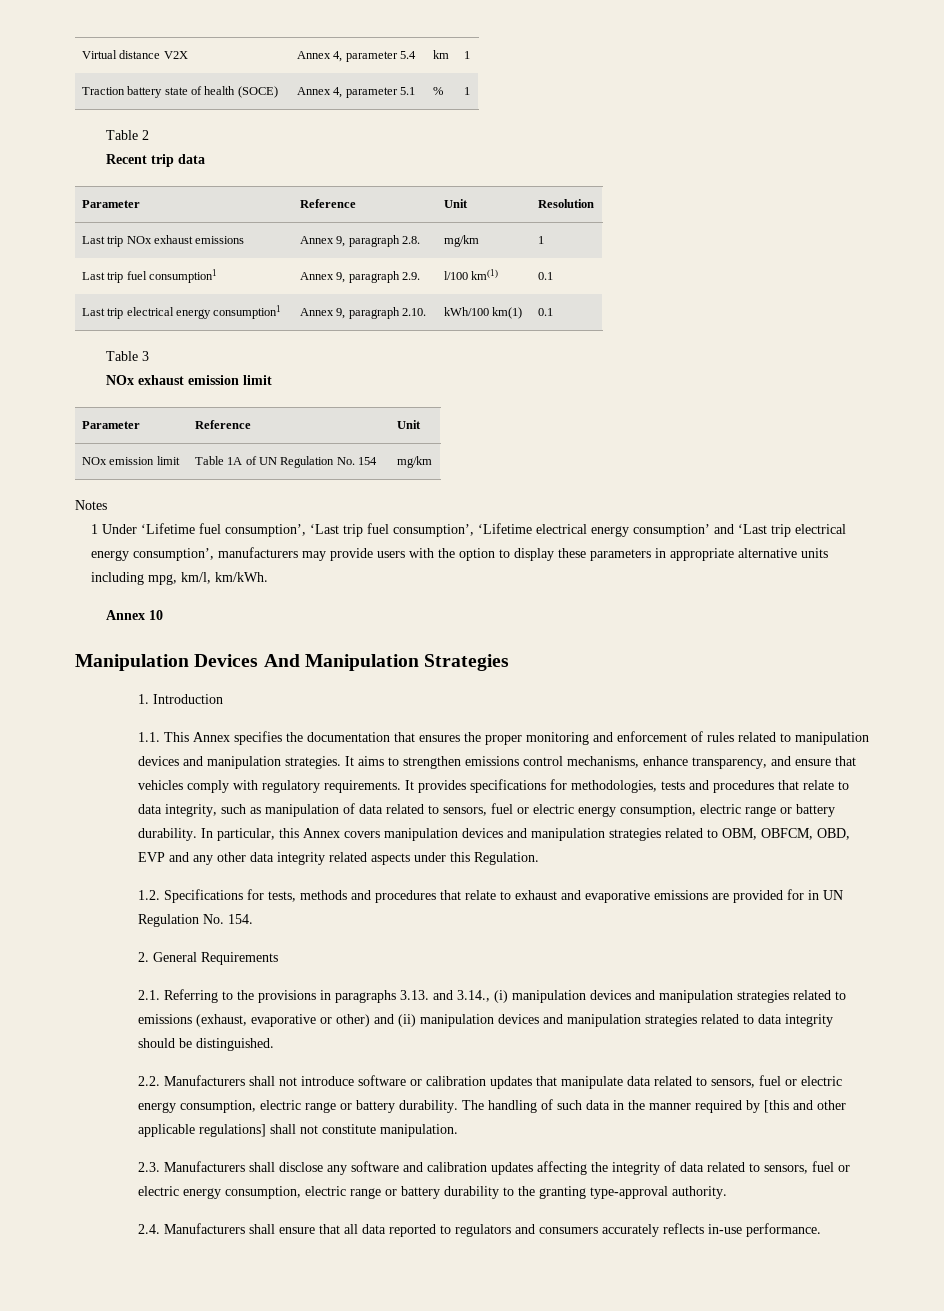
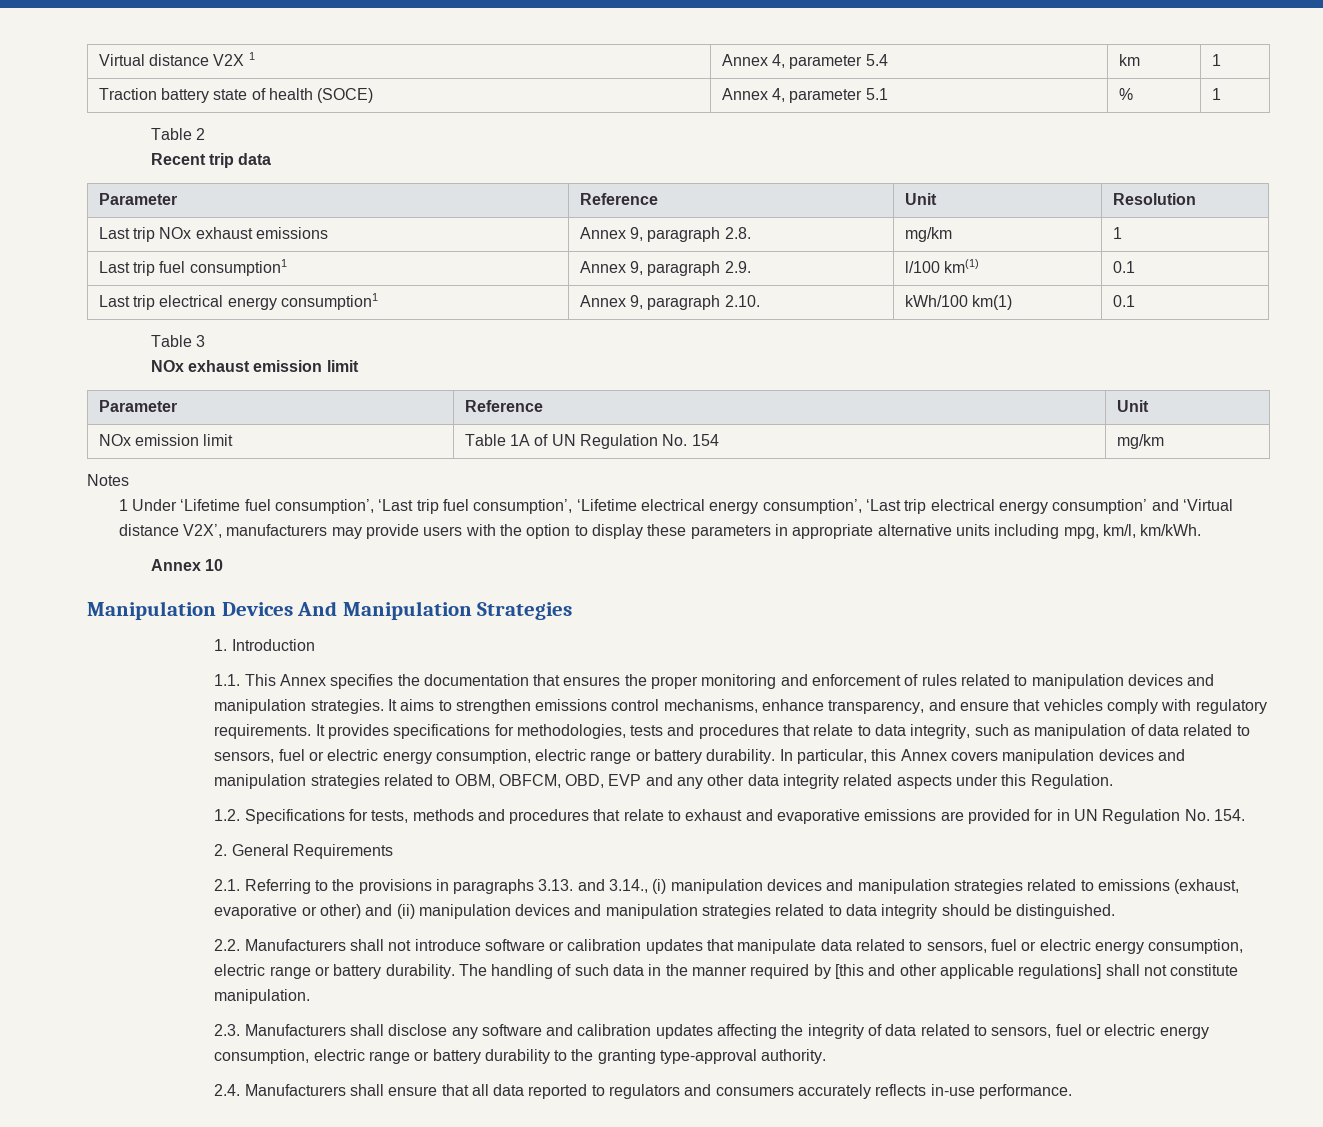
- Virtual distance V2X | Annex 4, parameter 5.4 | km | 1
+ Virtual distance V2X 1 | Annex 4, parameter 5.4 | km | 1
- 1 Under ‘Lifetime fuel consumption’, ‘Last trip fuel consumption’, ‘Lifetime electrical energy consumption’ and ‘Last trip electrical energy consumption’, manufacturers may provide users with the option to display these parameters in appropriate alternative units including mpg, km/l, km/kWh.
+ 1 Under ‘Lifetime fuel consumption’, ‘Last trip fuel consumption’, ‘Lifetime electrical energy consumption’, ‘Last trip electrical energy consumption’ and ‘Virtual distance V2X’, manufacturers may provide users with the option to display these parameters in appropriate alternative units including mpg, km/l, km/kWh.

